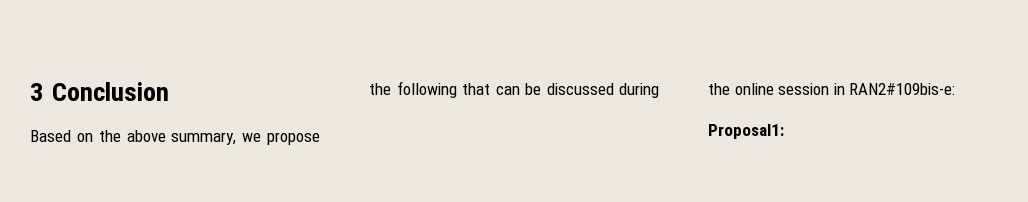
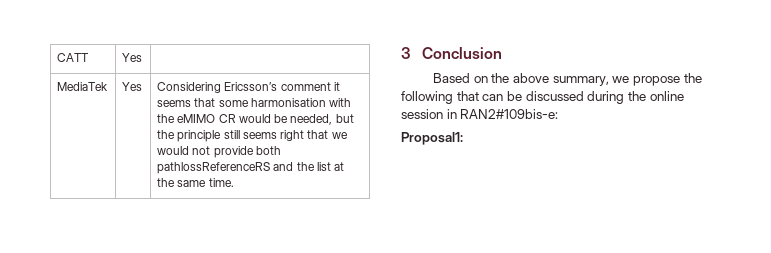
+ CATT | Yes |
+ MediaTek | Yes | Considering Ericsson’s comment it seems that some harmonisation with the eMIMO CR would be needed, but the principle still seems right that we would not provide both pathlossReferenceRS and the list at the same time.

